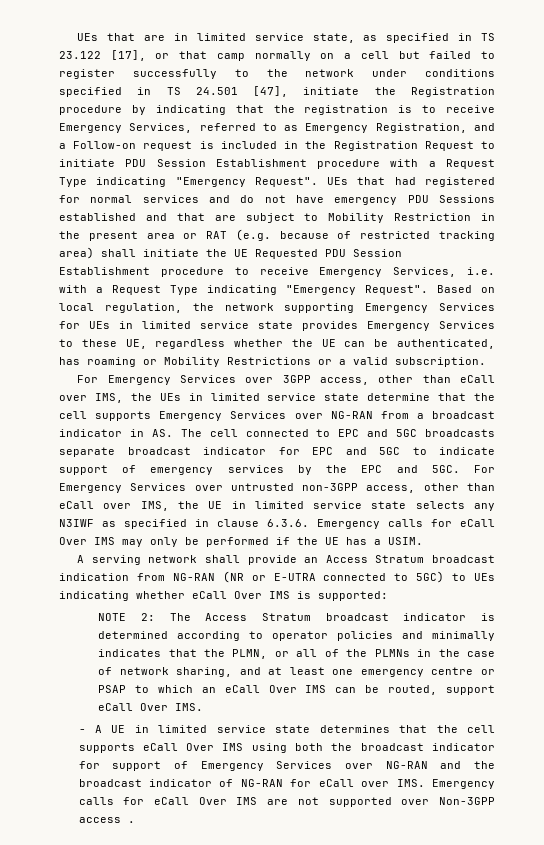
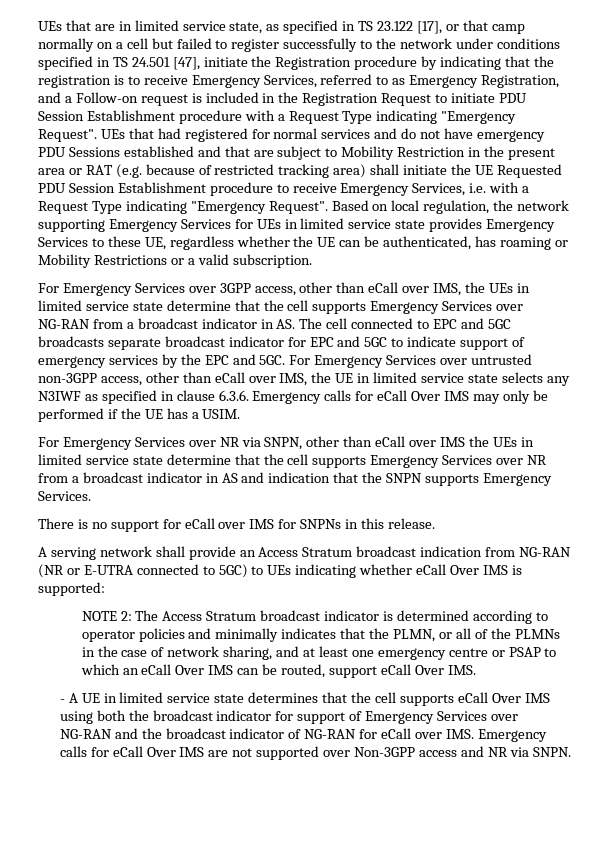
+ For Emergency Services over NR via SNPN, other than eCall over IMS the UEs in limited service state determine that the cell supports Emergency Services over NR from a broadcast indicator in AS and indication that the SNPN supports Emergency Services.
+ There is no support for eCall over IMS for SNPNs in this release.
- - A UE in limited service state determines that the cell supports eCall Over IMS using both the broadcast indicator for support of Emergency Services over NG-RAN and the broadcast indicator of NG-RAN for eCall over IMS. Emergency calls for eCall Over IMS are not supported over Non-3GPP access .
+ - A UE in limited service state determines that the cell supports eCall Over IMS using both the broadcast indicator for support of Emergency Services over NG-RAN and the broadcast indicator of NG-RAN for eCall over IMS. Emergency calls for eCall Over IMS are not supported over Non-3GPP access and NR via SNPN.

